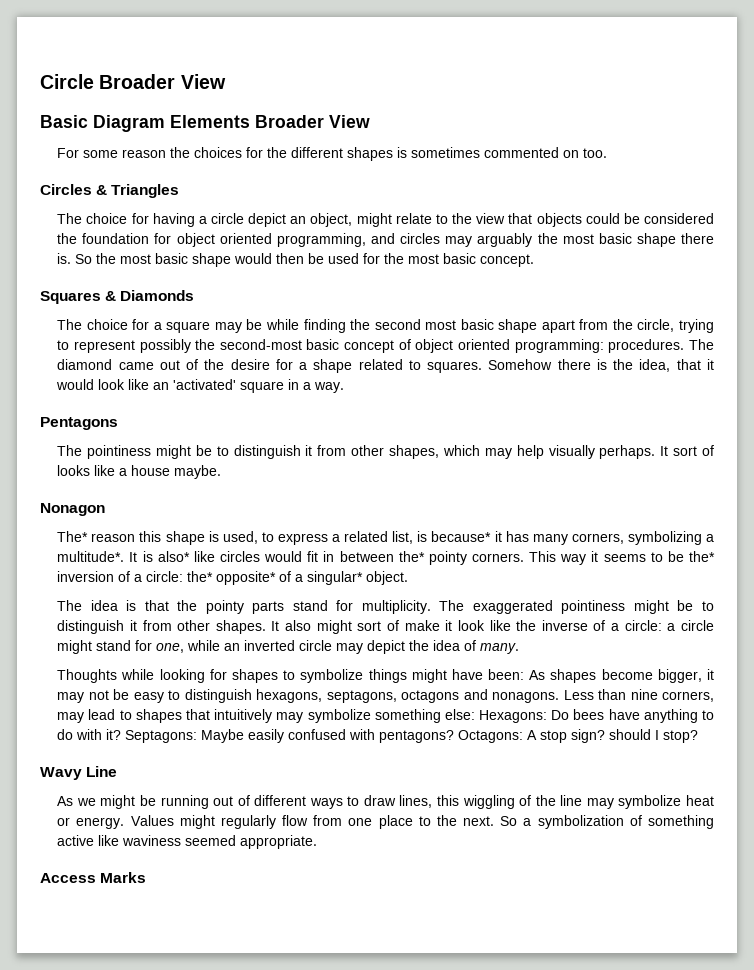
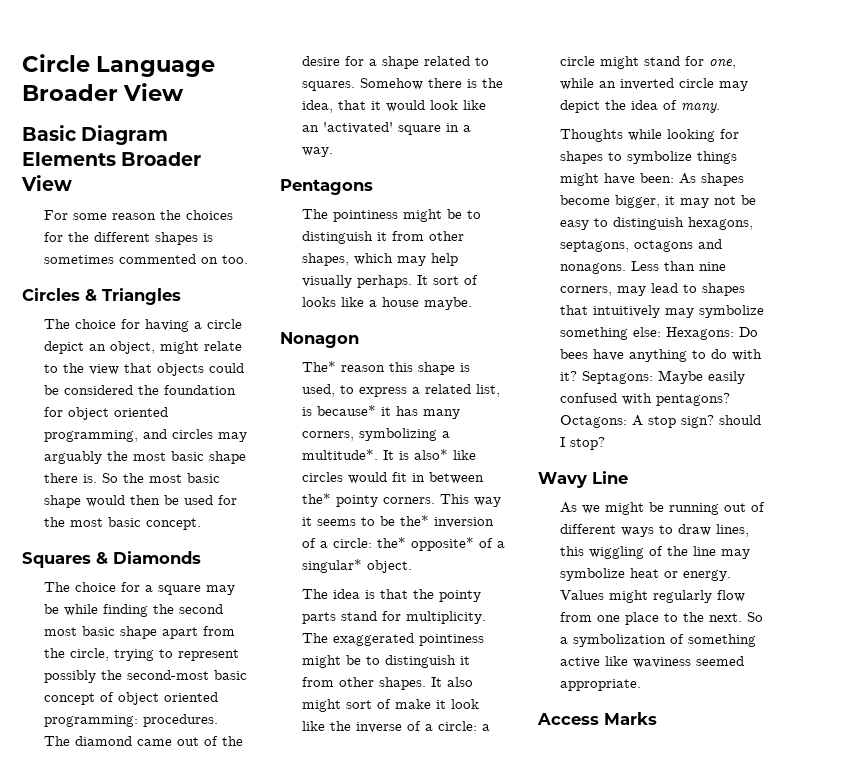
- Circle Broader View
+ Circle Language Broader View

